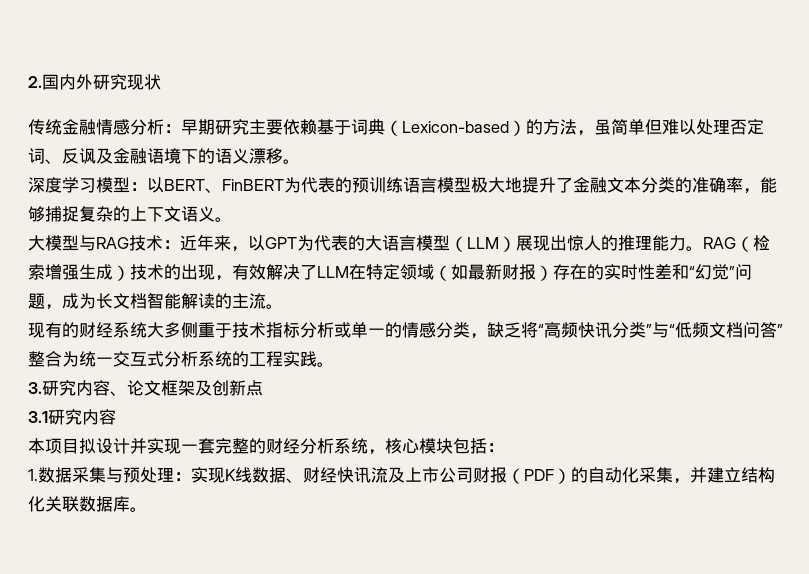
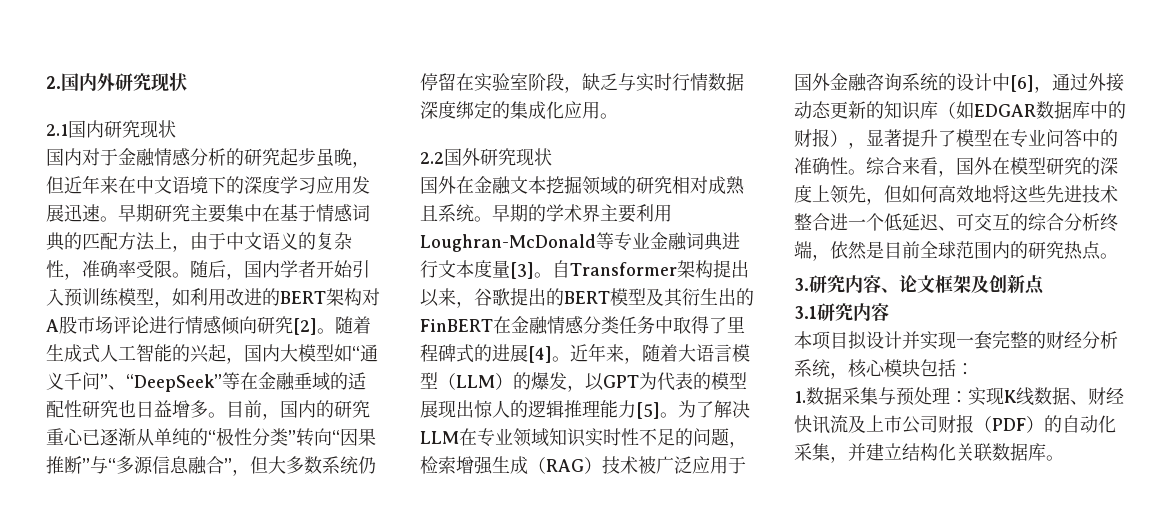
- 传统金融情感分析：早期研究主要依赖基于词典（Lexicon-based）的方法，虽简单但难以处理否定词、反讽及金融语境下的语义漂移。
- 深度学习模型：以BERT、FinBERT为代表的预训练语言模型极大地提升了金融文本分类的准确率，能够捕捉复杂的上下文语义。
- 大模型与RAG技术：近年来，以GPT为代表的大语言模型（LLM）展现出惊人的推理能力。RAG（检索增强生成）技术的出现，有效解决了LLM在特定领域（如最新财报）存在的实时性差和“幻觉”问题，成为长文档智能解读的主流。
- 现有的财经系统大多侧重于技术指标分析或单一的情感分类，缺乏将“高频快讯分类”与“低频文档问答”整合为统一交互式分析系统的工程实践。
+ 2.1国内研究现状
+ 国内对于金融情感分析的研究起步虽晚，但近年来在中文语境下的深度学习应用发展迅速。早期研究主要集中在基于情感词典的匹配方法上，由于中文语义的复杂性，准确率受限。随后，国内学者开始引入预训练模型，如利用改进的BERT架构对A股市场评论进行情感倾向研究[2]。随着生成式人工智能的兴起，国内大模型如“通义千问”、“DeepSeek”等在金融垂域的适配性研究也日益增多。目前，国内的研究重心已逐渐从单纯的“极性分类”转向“因果推断”与“多源信息融合”，但大多数系统仍停留在实验室阶段，缺乏与实时行情数据深度绑定的集成化应用。
+ 2.2国外研究现状
+ 国外在金融文本挖掘领域的研究相对成熟且系统。早期的学术界主要利用Loughran-McDonald等专业金融词典进行文本度量[3]。自Transformer架构提出以来，谷歌提出的BERT模型及其衍生出的FinBERT在金融情感分类任务中取得了里程碑式的进展[4]。近年来，随着大语言模型（LLM）的爆发，以GPT为代表的模型展现出惊人的逻辑推理能力[5]。为了解决LLM在专业领域知识实时性不足的问题，检索增强生成（RAG）技术被广泛应用于国外金融咨询系统的设计中[6]，通过外接动态更新的知识库（如EDGAR数据库中的财报），显著提升了模型在专业问答中的准确性。综合来看，国外在模型研究的深度上领先，但如何高效地将这些先进技术整合进一个低延迟、可交互的综合分析终端，依然是目前全球范围内的研究热点。

